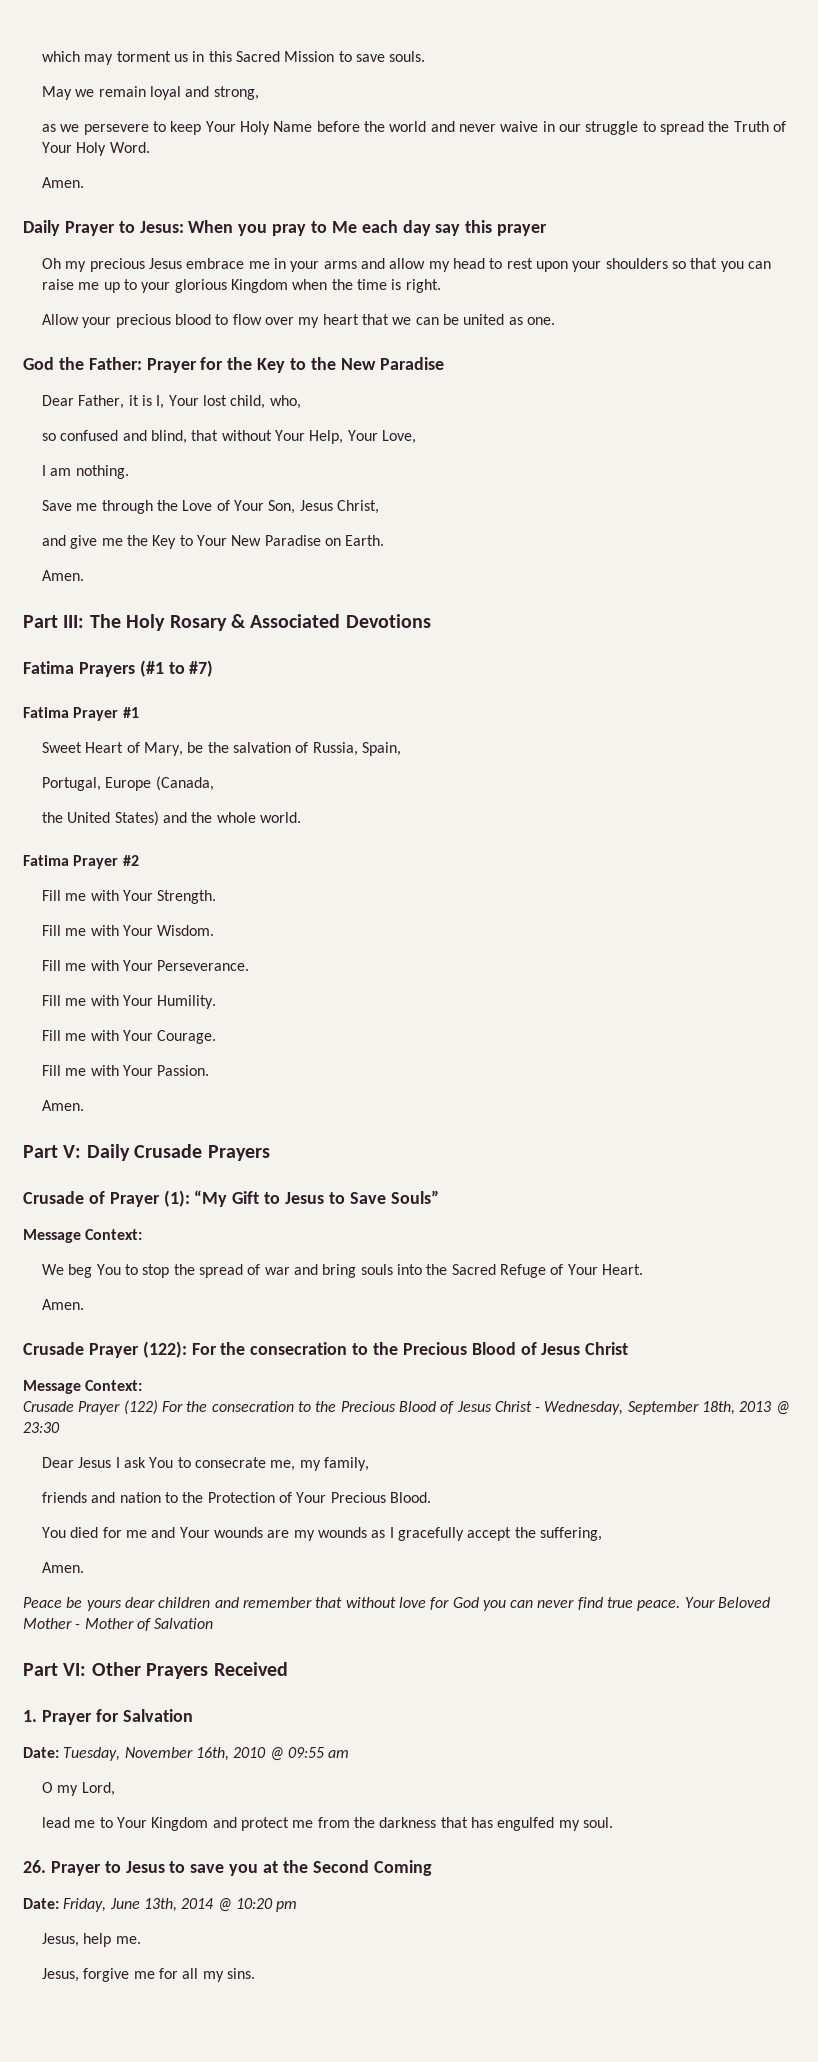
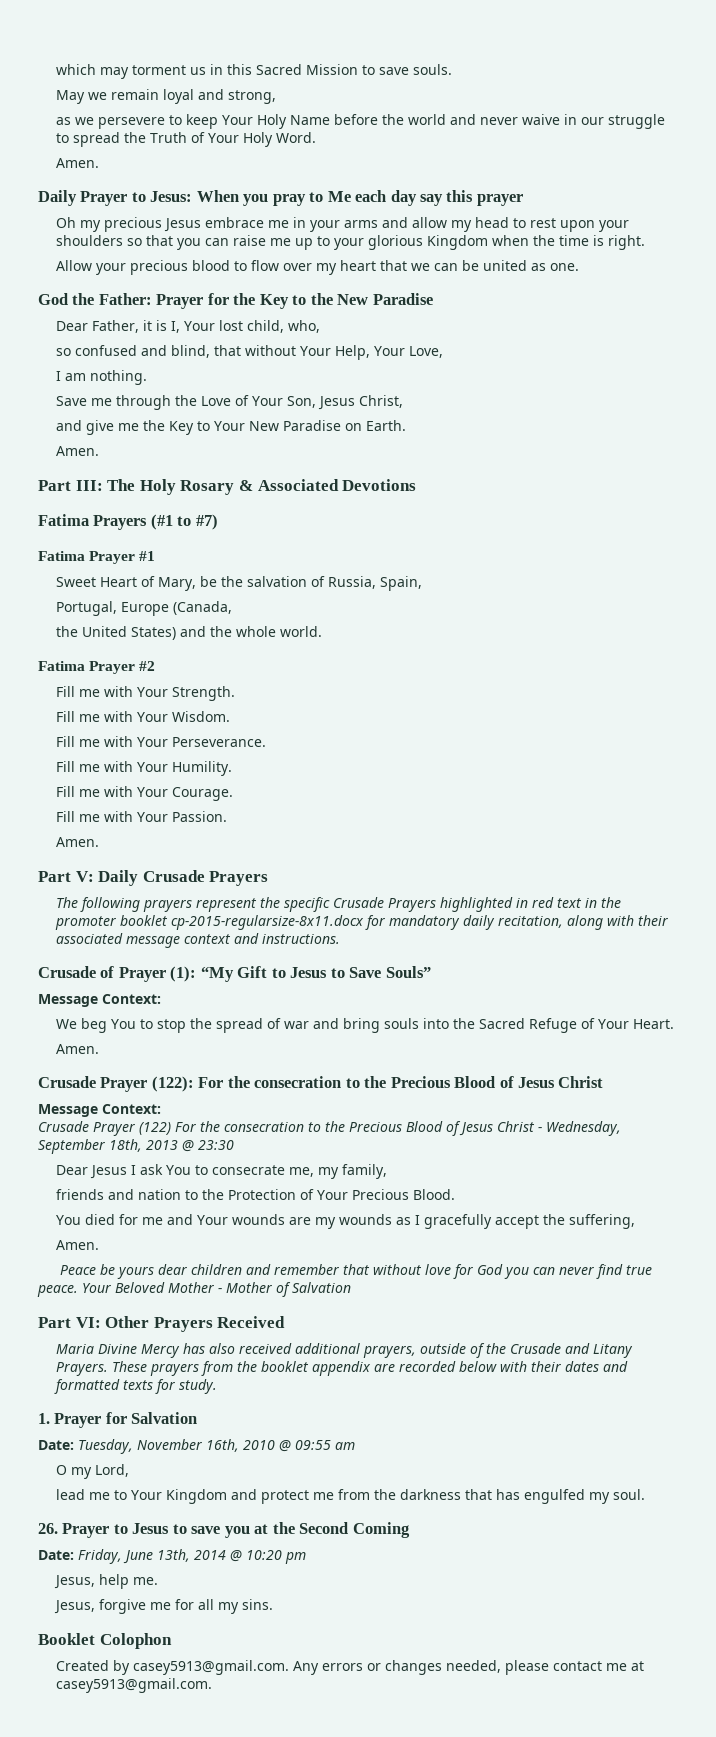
+ The following prayers represent the specific Crusade Prayers highlighted in red text in the promoter booklet cp-2015-regularsize-8x11.docx for mandatory daily recitation, along with their associated message context and instructions.
+ Maria Divine Mercy has also received additional prayers, outside of the Crusade and Litany Prayers. These prayers from the booklet appendix are recorded below with their dates and formatted texts for study.
+ Booklet Colophon
+ Created by casey5913@gmail.com. Any errors or changes needed, please contact me at casey5913@gmail.com.

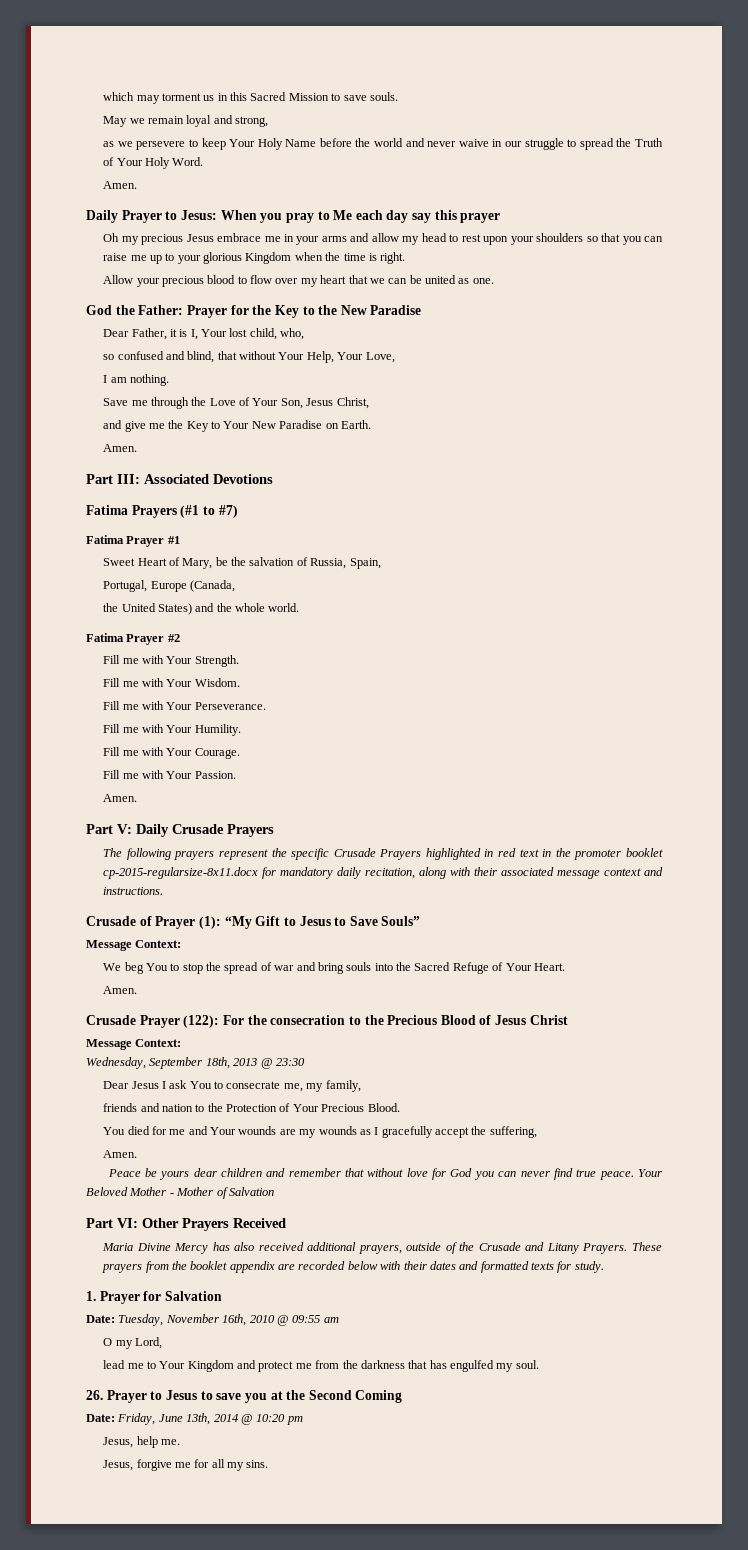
- Part III: The Holy Rosary & Associated Devotions
+ Part III: Associated Devotions
- Crusade Prayer (122) For the consecration to the Precious Blood of Jesus Christ - Wednesday, September 18th, 2013 @ 23:30
+ Wednesday, September 18th, 2013 @ 23:30
- Booklet Colophon
- Created by casey5913@gmail.com. Any errors or changes needed, please contact me at casey5913@gmail.com.

